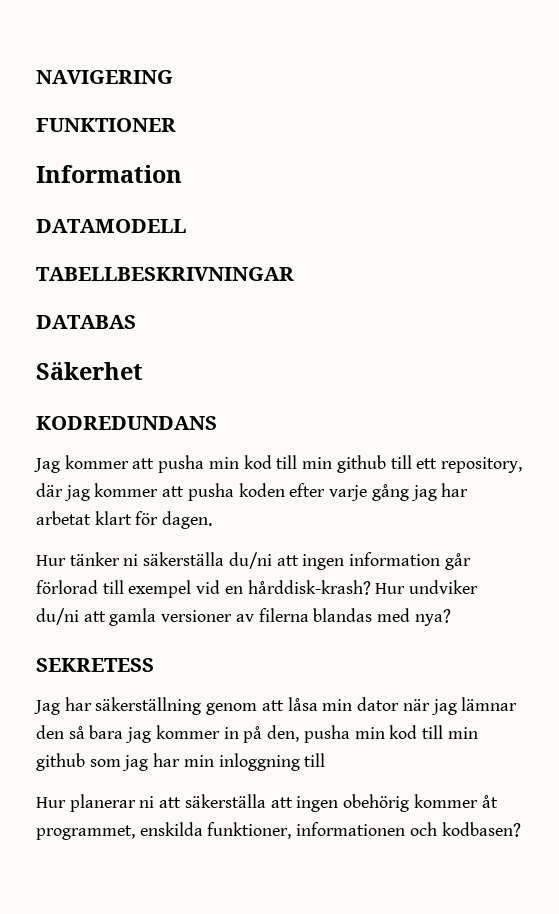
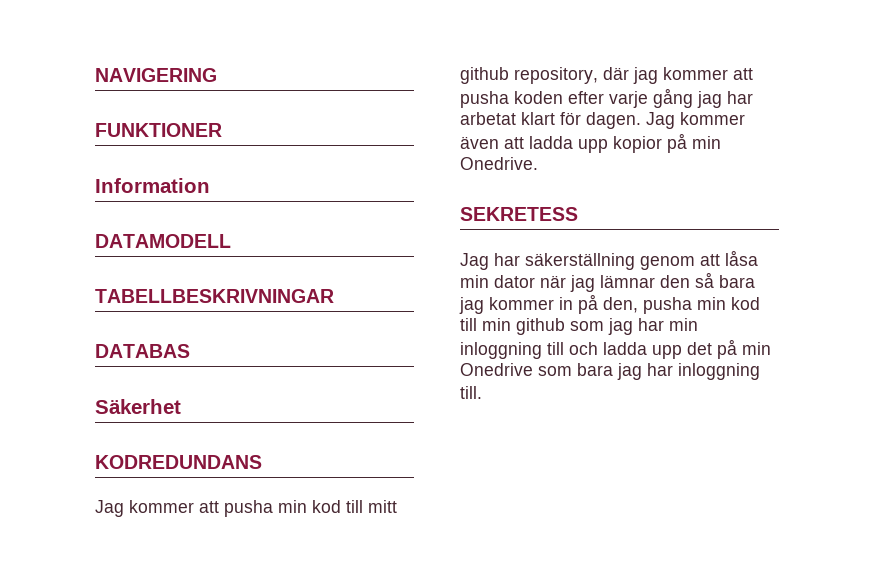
- Jag kommer att pusha min kod till min github till ett repository, där jag kommer att pusha koden efter varje gång jag har arbetat klart för dagen.
- Hur tänker ni säkerställa du/ni att ingen information går förlorad till exempel vid en hårddisk-krash? Hur undviker du/ni att gamla versioner av filerna blandas med nya?
+ Jag kommer att pusha min kod till mitt github repository, där jag kommer att pusha koden efter varje gång jag har arbetat klart för dagen. Jag kommer även att ladda upp kopior på min Onedrive.
- Jag har säkerställning genom att låsa min dator när jag lämnar den så bara jag kommer in på den, pusha min kod till min github som jag har min inloggning till
- Hur planerar ni att säkerställa att ingen obehörig kommer åt programmet, enskilda funktioner, informationen och kodbasen?
+ Jag har säkerställning genom att låsa min dator när jag lämnar den så bara jag kommer in på den, pusha min kod till min github som jag har min inloggning till och ladda upp det på min Onedrive som bara jag har inloggning till.

